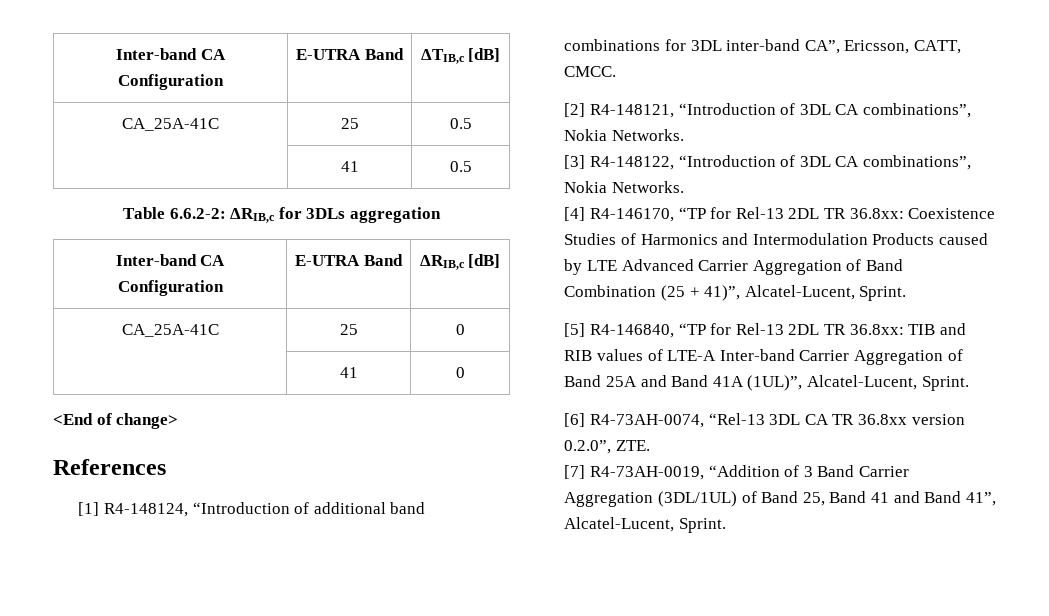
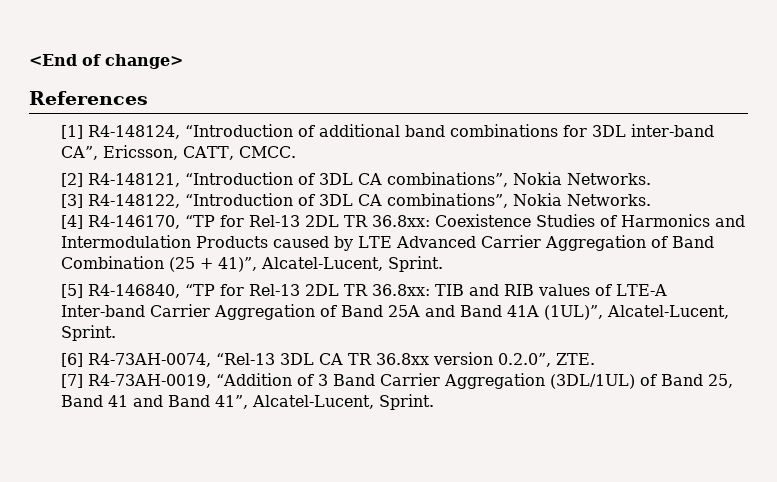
- Inter-band CA Configuration | E-UTRA Band | ΔTIB,c [dB]
- CA_25A-41C | 25 | 0.5
- | 41 | 0.5
- Table 6.6.2-2: ΔRIB,c for 3DLs aggregation
- Inter-band CA Configuration | E-UTRA Band | ΔRIB,c [dB]
- CA_25A-41C | 25 | 0
- | 41 | 0

